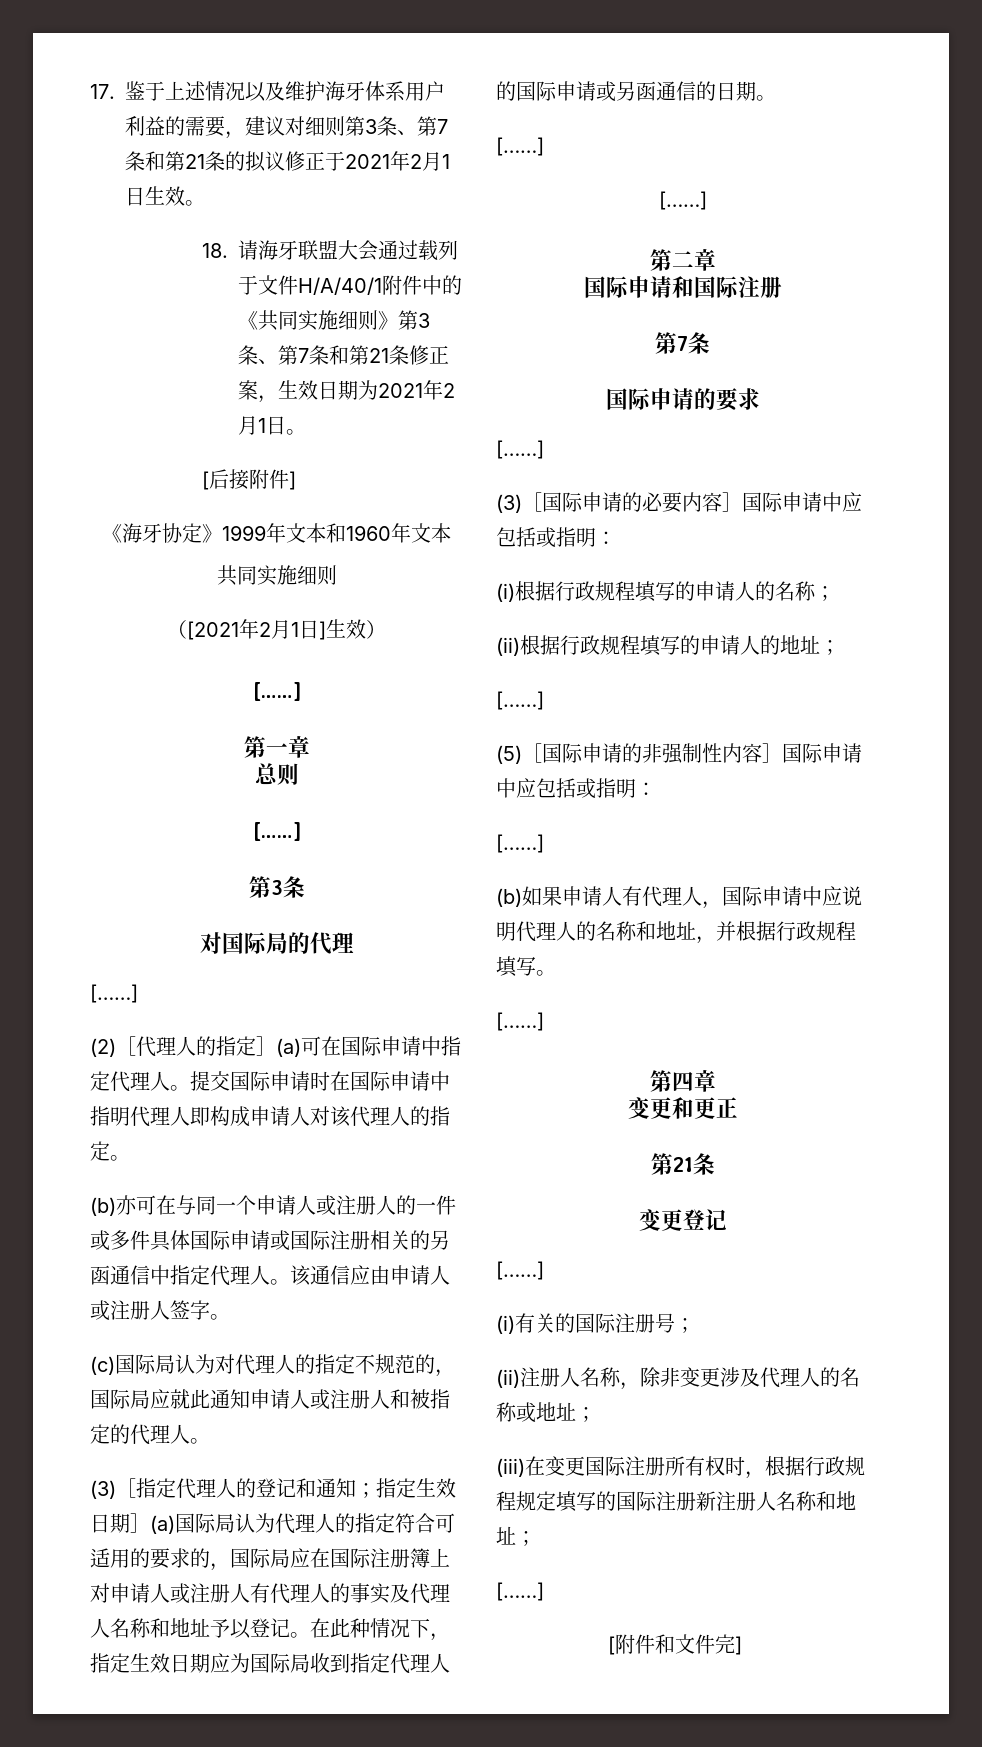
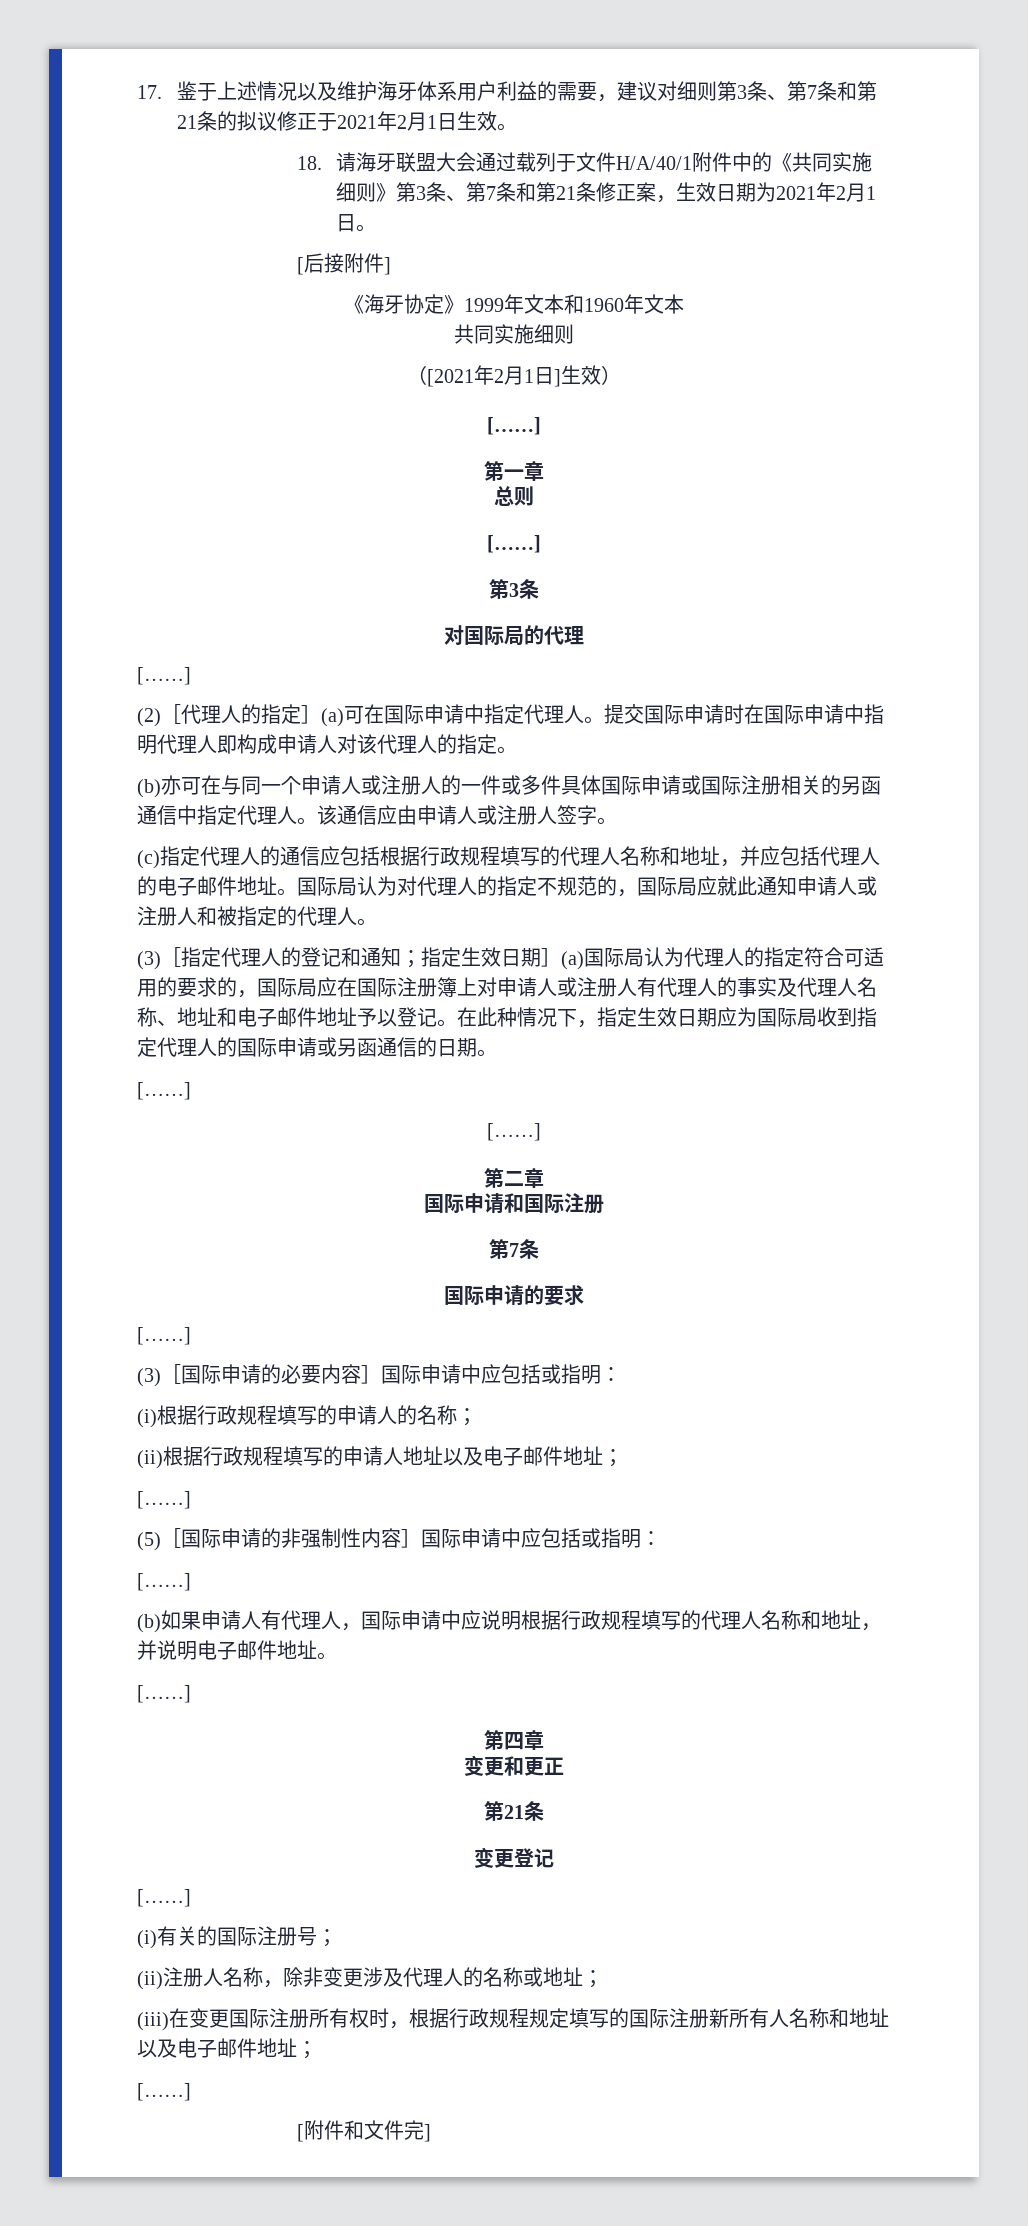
- (c)国际局认为对代理人的指定不规范的，国际局应就此通知申请人或注册人和被指定的代理人。
+ (c)指定代理人的通信应包括根据行政规程填写的代理人名称和地址，并应包括代理人的电子邮件地址。国际局认为对代理人的指定不规范的，国际局应就此通知申请人或注册人和被指定的代理人。
- (3)［指定代理人的登记和通知；指定生效日期］(a)国际局认为代理人的指定符合可适用的要求的，国际局应在国际注册簿上对申请人或注册人有代理人的事实及代理人名称和地址予以登记。
+ (3)［指定代理人的登记和通知；指定生效日期］(a)国际局认为代理人的指定符合可适用的要求的，国际局应在国际注册簿上对申请人或注册人有代理人的事实及代理人名称、地址和电子邮件地址予以登记。
- (ii)根据行政规程填写的申请人的地址；
+ (ii)根据行政规程填写的申请人地址以及电子邮件地址；
- (b)如果申请人有代理人，国际申请中应说明代理人的名称和地址，并根据行政规程填写。
+ (b)如果申请人有代理人，国际申请中应说明根据行政规程填写的代理人名称和地址，并说明电子邮件地址。
- (iii)在变更国际注册所有权时，根据行政规程规定填写的国际注册新注册人名称和地址；
+ (iii)在变更国际注册所有权时，根据行政规程规定填写的国际注册新所有人名称和地址以及电子邮件地址；

